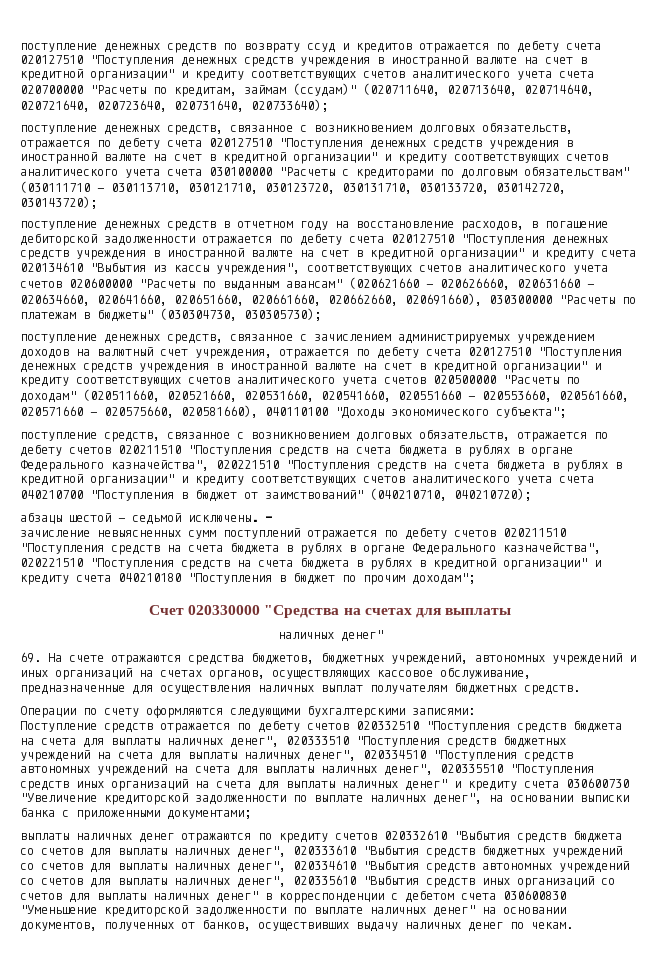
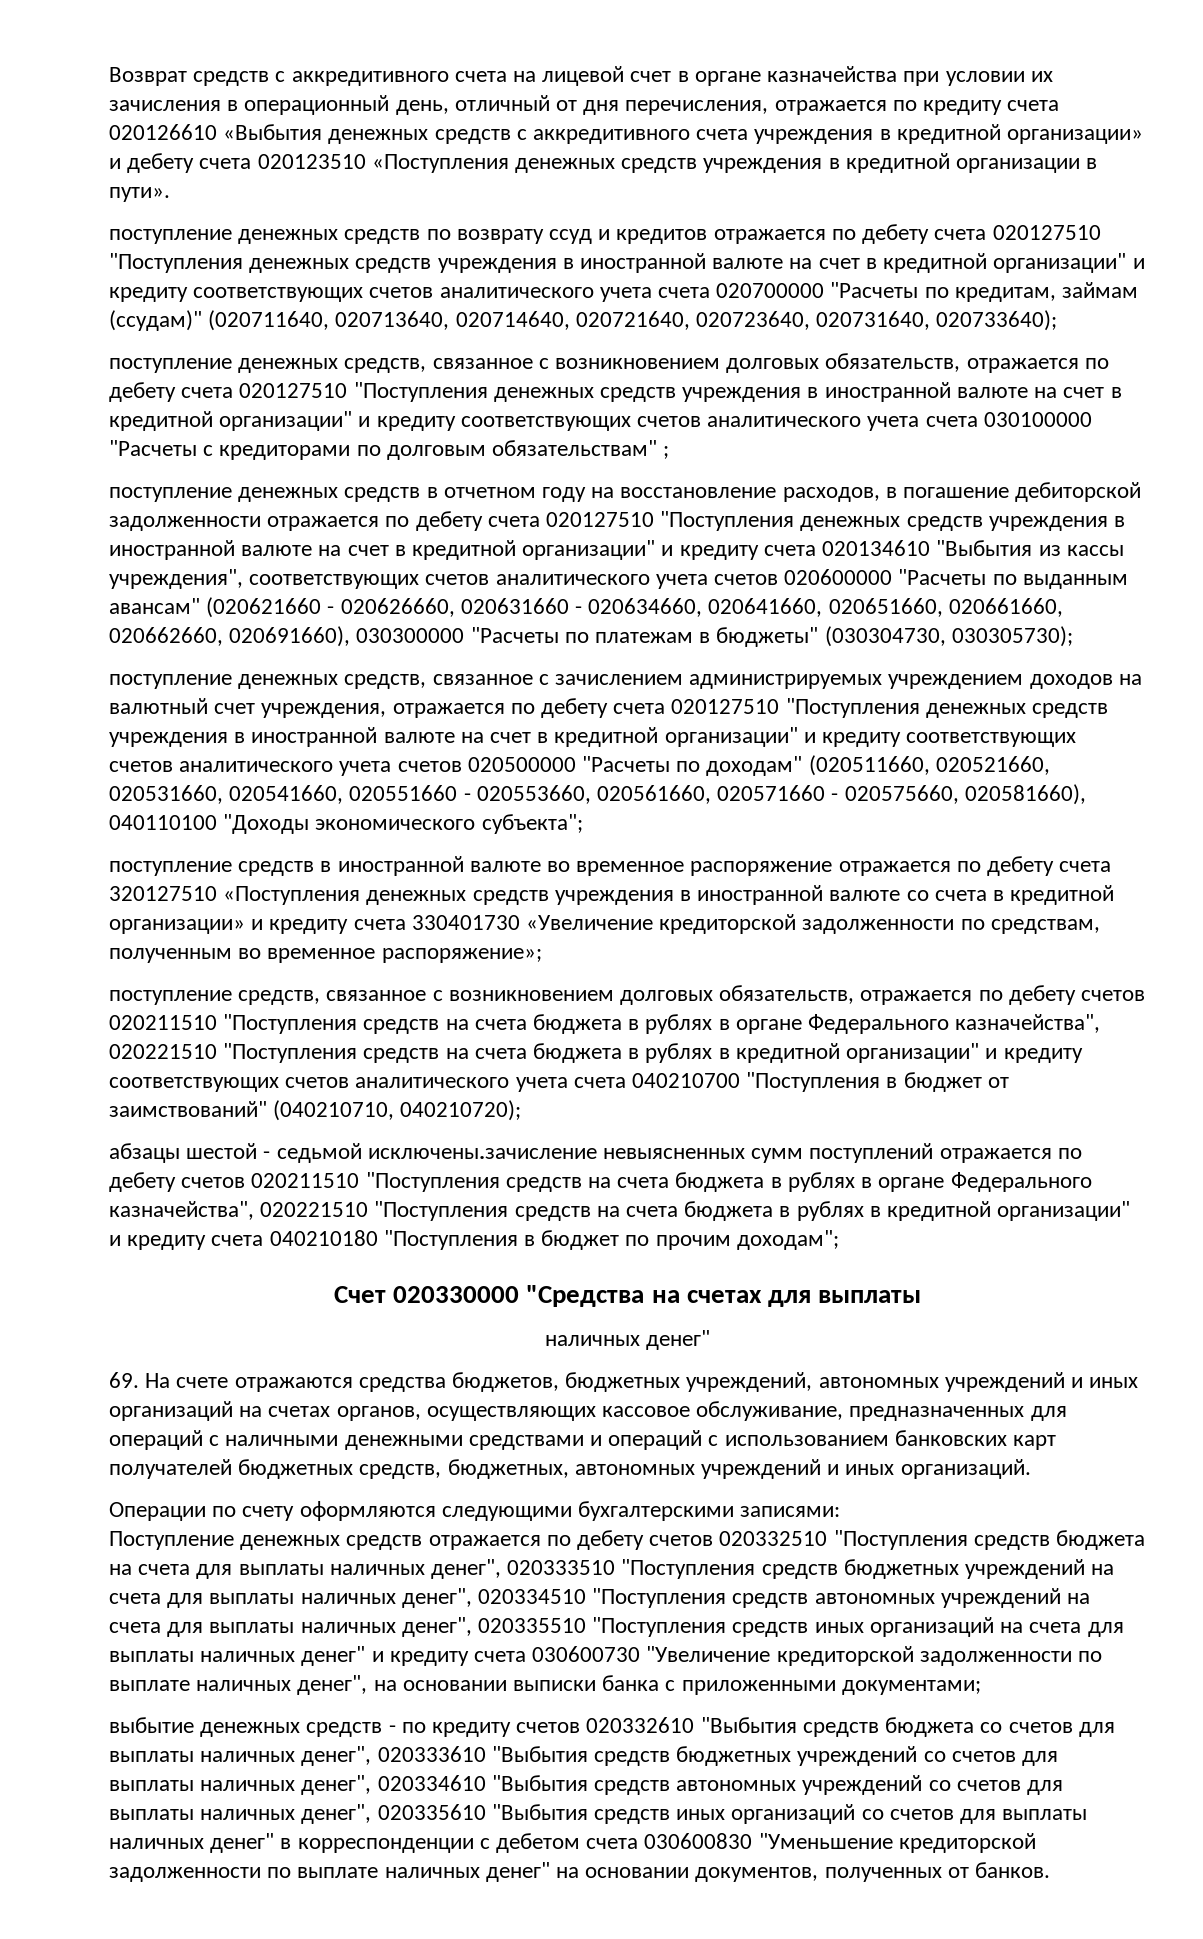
+ Возврат средств с аккредитивного счета на лицевой счет в органе казначейства при условии их зачисления в операционный день, отличный от дня перечисления, отражается по кредиту счета 020126610 «Выбытия денежных средств с аккредитивного счета учреждения в кредитной организации» и дебету счета 020123510 «Поступления денежных средств учреждения в кредитной организации в пути».
- поступление денежных средств, связанное с возникновением долговых обязательств, отражается по дебету счета 020127510 "Поступления денежных средств учреждения в иностранной валюте на счет в кредитной организации" и кредиту соответствующих счетов аналитического учета счета 030100000 "Расчеты с кредиторами по долговым обязательствам" (030111710 - 030113710, 030121710, 030123720, 030131710, 030133720, 030142720, 030143720);
+ поступление денежных средств, связанное с возникновением долговых обязательств, отражается по дебету счета 020127510 "Поступления денежных средств учреждения в иностранной валюте на счет в кредитной организации" и кредиту соответствующих счетов аналитического учета счета 030100000 "Расчеты с кредиторами по долговым обязательствам" ;
+ поступление средств в иностранной валюте во временное распоряжение отражается по дебету счета 320127510 «Поступления денежных средств учреждения в иностранной валюте со счета в кредитной организации» и кредиту счета 330401730 «Увеличение кредиторской задолженности по средствам, полученным во временное распоряжение»;
- абзацы шестой - седьмой исключены. -
- зачисление невыясненных сумм поступлений отражается по дебету счетов 020211510 "Поступления средств на счета бюджета в рублях в органе Федерального казначейства", 020221510 "Поступления средств на счета бюджета в рублях в кредитной организации" и кредиту счета 040210180 "Поступления в бюджет по прочим доходам";
+ абзацы шестой - седьмой исключены.зачисление невыясненных сумм поступлений отражается по дебету счетов 020211510 "Поступления средств на счета бюджета в рублях в органе Федерального казначейства", 020221510 "Поступления средств на счета бюджета в рублях в кредитной организации" и кредиту счета 040210180 "Поступления в бюджет по прочим доходам";
- 69. На счете отражаются средства бюджетов, бюджетных учреждений, автономных учреждений и иных организаций на счетах органов, осуществляющих кассовое обслуживание, предназначенные для осуществления наличных выплат получателям бюджетных средств.
+ 69. На счете отражаются средства бюджетов, бюджетных учреждений, автономных учреждений и иных организаций на счетах органов, осуществляющих кассовое обслуживание, предназначенных для операций с наличными денежными средствами и операций с использованием банковских карт получателей бюджетных средств, бюджетных, автономных учреждений и иных организаций.
- Поступление средств отражается по дебету счетов 020332510 "Поступления средств бюджета на счета для выплаты наличных денег", 020333510 "Поступления средств бюджетных учреждений на счета для выплаты наличных денег", 020334510 "Поступления средств автономных учреждений на счета для выплаты наличных денег", 020335510 "Поступления средств иных организаций на счета для выплаты наличных денег" и кредиту счета 030600730 "Увеличение кредиторской задолженности по выплате наличных денег", на основании выписки банка с приложенными документами;
+ Поступление денежных средств отражается по дебету счетов 020332510 "Поступления средств бюджета на счета для выплаты наличных денег", 020333510 "Поступления средств бюджетных учреждений на счета для выплаты наличных денег", 020334510 "Поступления средств автономных учреждений на счета для выплаты наличных денег", 020335510 "Поступления средств иных организаций на счета для выплаты наличных денег" и кредиту счета 030600730 "Увеличение кредиторской задолженности по выплате наличных денег", на основании выписки банка с приложенными документами;
- выплаты наличных денег отражаются по кредиту счетов 020332610 "Выбытия средств бюджета со счетов для выплаты наличных денег", 020333610 "Выбытия средств бюджетных учреждений со счетов для выплаты наличных денег", 020334610 "Выбытия средств автономных учреждений со счетов для выплаты наличных денег", 020335610 "Выбытия средств иных организаций со счетов для выплаты наличных денег" в корреспонденции с дебетом счета 030600830 "Уменьшение кредиторской задолженности по выплате наличных денег" на основании документов, полученных от банков, осуществивших выдачу наличных денег по чекам.
+ выбытие денежных средств - по кредиту счетов 020332610 "Выбытия средств бюджета со счетов для выплаты наличных денег", 020333610 "Выбытия средств бюджетных учреждений со счетов для выплаты наличных денег", 020334610 "Выбытия средств автономных учреждений со счетов для выплаты наличных денег", 020335610 "Выбытия средств иных организаций со счетов для выплаты наличных денег" в корреспонденции с дебетом счета 030600830 "Уменьшение кредиторской задолженности по выплате наличных денег" на основании документов, полученных от банков.

